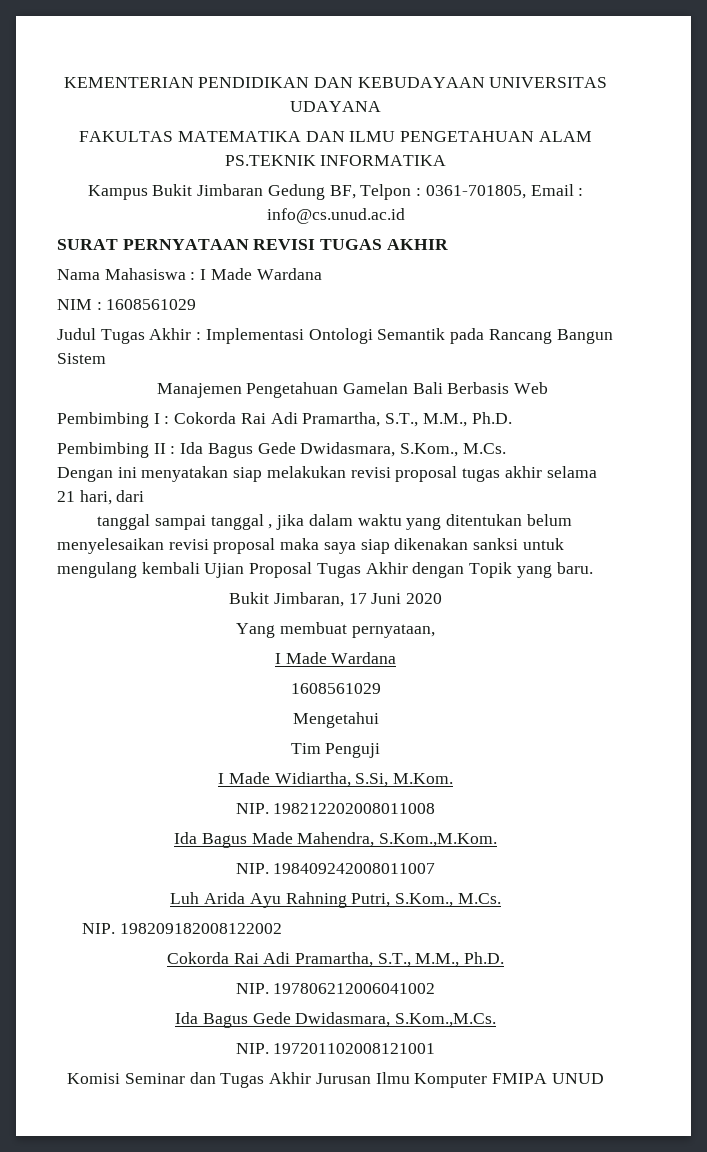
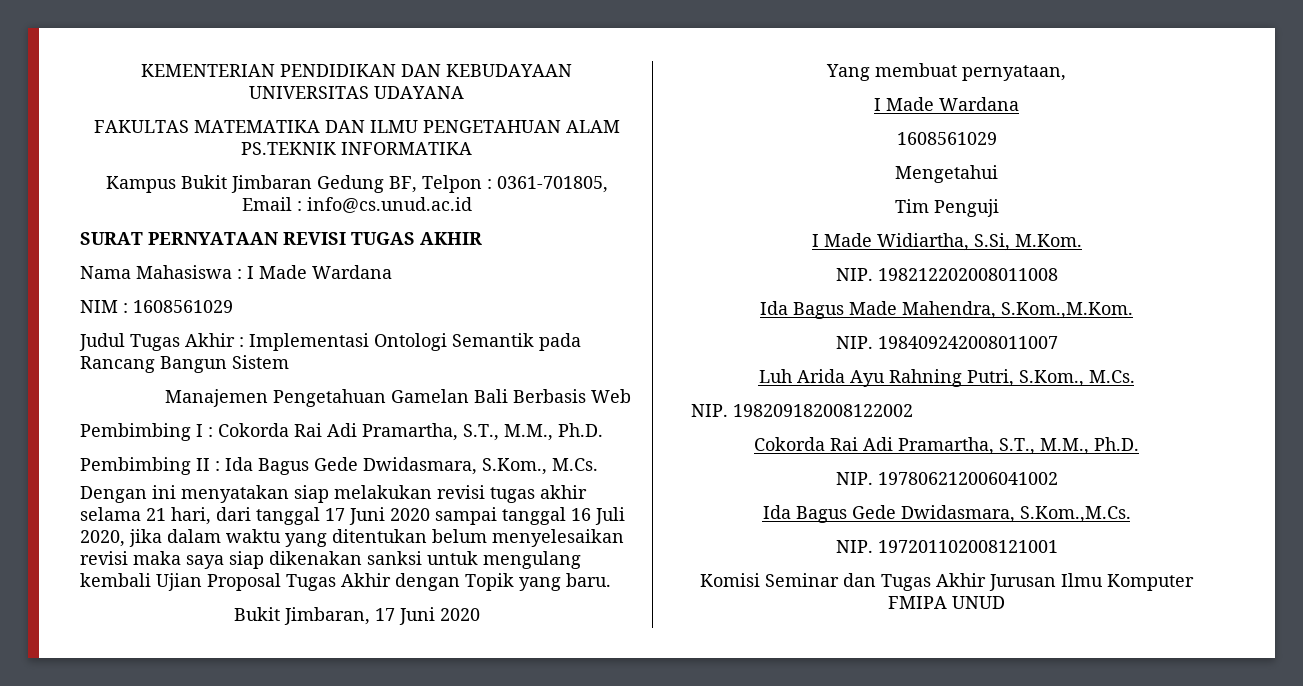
- Dengan ini menyatakan siap melakukan revisi proposal tugas akhir selama 21 hari, dari
- tanggal sampai tanggal , jika dalam waktu yang ditentukan belum menyelesaikan revisi proposal maka saya siap dikenakan sanksi untuk mengulang kembali Ujian Proposal Tugas Akhir dengan Topik yang baru.
+ Dengan ini menyatakan siap melakukan revisi tugas akhir selama 21 hari, dari tanggal 17 Juni 2020 sampai tanggal 16 Juli 2020, jika dalam waktu yang ditentukan belum menyelesaikan revisi maka saya siap dikenakan sanksi untuk mengulang kembali Ujian Proposal Tugas Akhir dengan Topik yang baru.

